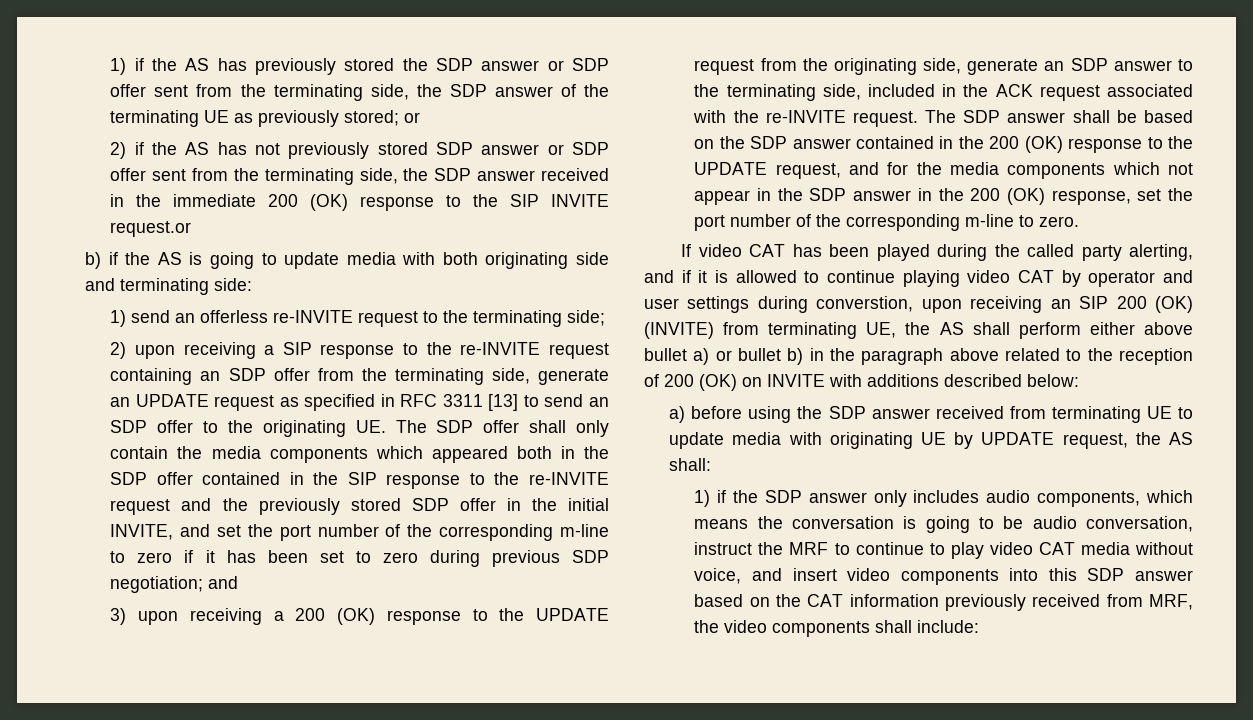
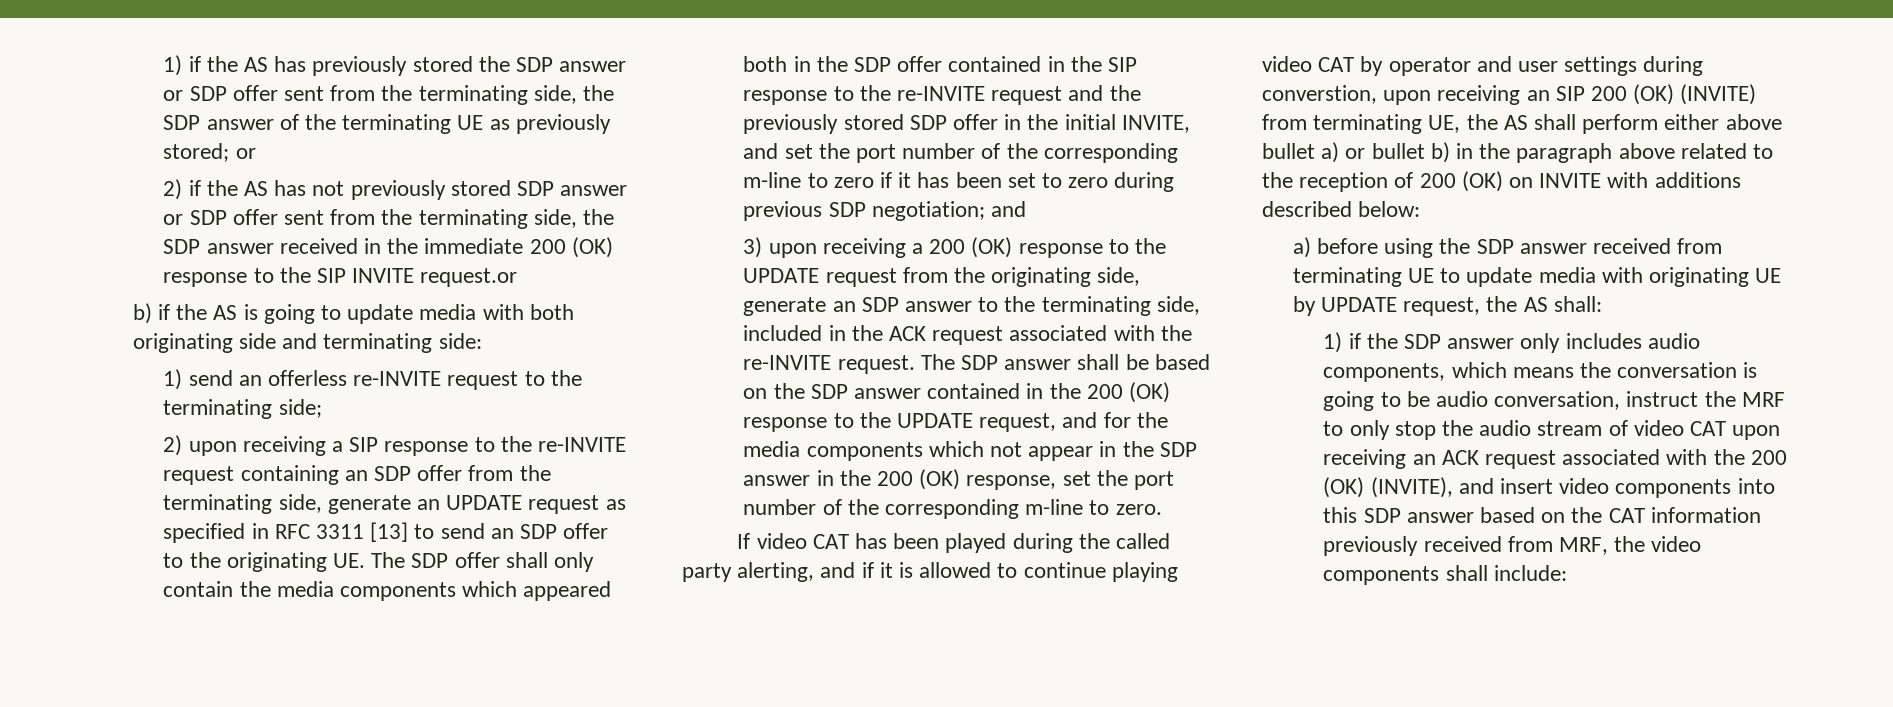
- 1) if the SDP answer only includes audio components, which means the conversation is going to be audio conversation, instruct the MRF to continue to play video CAT media without voice, and insert video components into this SDP answer based on the CAT information previously received from MRF, the video components shall include:
+ 1) if the SDP answer only includes audio components, which means the conversation is going to be audio conversation, instruct the MRF to only stop the audio stream of video CAT upon receiving an ACK request associated with the 200 (OK) (INVITE), and insert video components into this SDP answer based on the CAT information previously received from MRF, the video components shall include:

